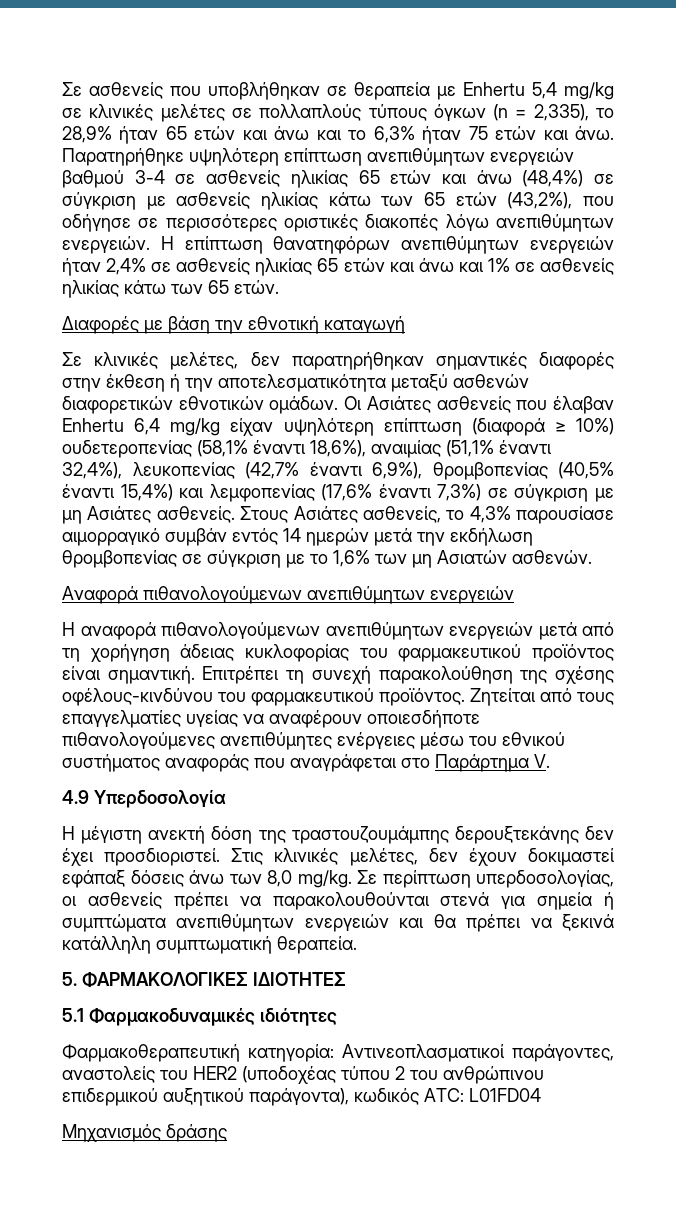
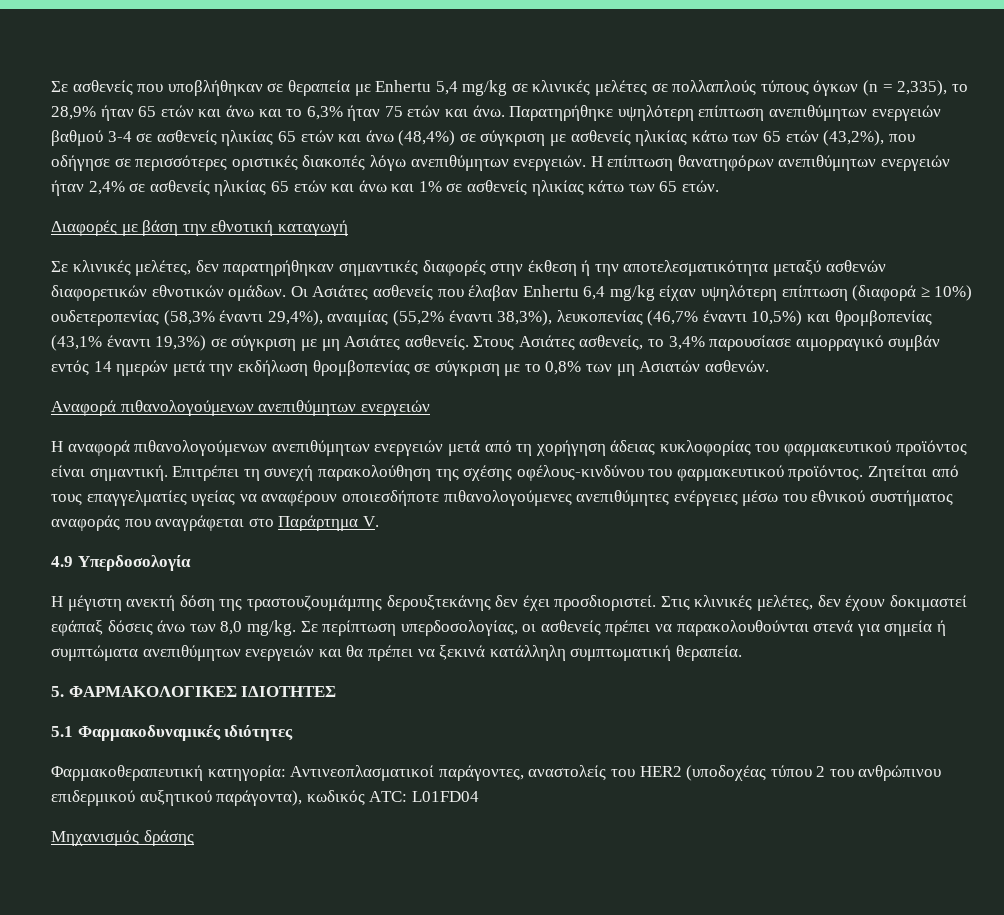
- Οι Ασιάτες ασθενείς που έλαβαν Enhertu 6,4 mg/kg είχαν υψηλότερη επίπτωση (διαφορά ≥ 10%) ουδετεροπενίας (58,1% έναντι 18,6%), αναιμίας (51,1% έναντι 32,4%), λευκοπενίας (42,7% έναντι 6,9%), θρομβοπενίας (40,5% έναντι 15,4%) και λεμφοπενίας (17,6% έναντι 7,3%) σε σύγκριση με μη Ασιάτες ασθενείς.
+ Οι Ασιάτες ασθενείς που έλαβαν Enhertu 6,4 mg/kg είχαν υψηλότερη επίπτωση (διαφορά ≥ 10%) ουδετεροπενίας (58,3% έναντι 29,4%), αναιμίας (55,2% έναντι 38,3%), λευκοπενίας (46,7% έναντι 10,5%) και θρομβοπενίας (43,1% έναντι 19,3%) σε σύγκριση με μη Ασιάτες ασθενείς.
- Στους Ασιάτες ασθενείς, το 4,3% παρουσίασε αιμορραγικό συμβάν εντός 14 ημερών μετά την εκδήλωση θρομβοπενίας σε σύγκριση με το 1,6% των μη Ασιατών ασθενών.
+ Στους Ασιάτες ασθενείς, το 3,4% παρουσίασε αιμορραγικό συμβάν εντός 14 ημερών μετά την εκδήλωση θρομβοπενίας σε σύγκριση με το 0,8% των μη Ασιατών ασθενών.

